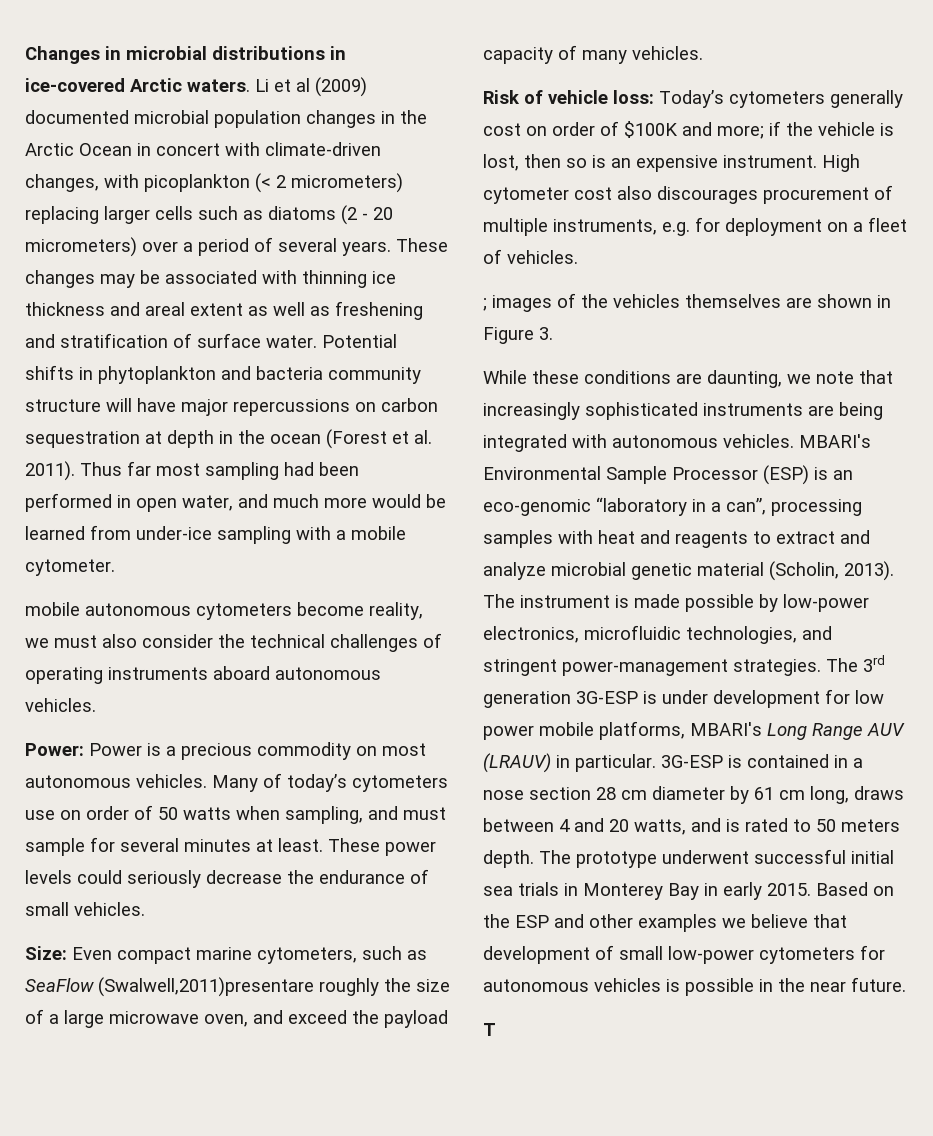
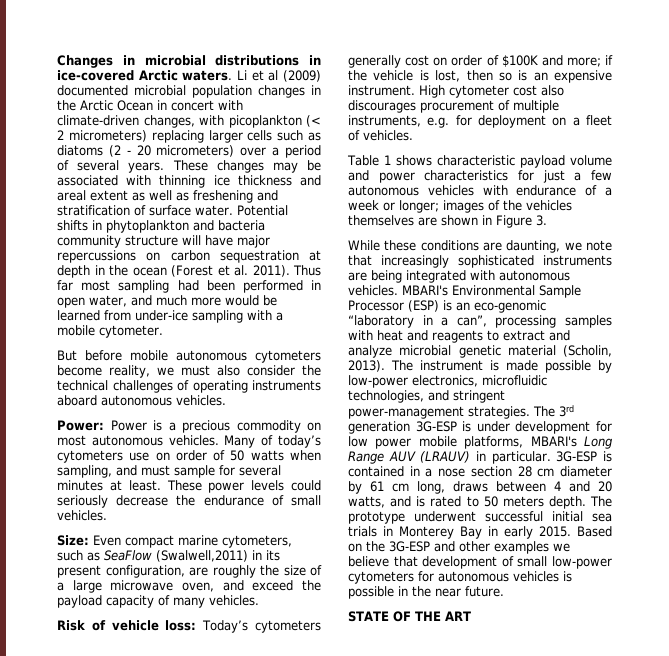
- mobile autonomous cytometers become reality, we must also consider the technical challenges of operating instruments aboard autonomous vehicles.
+ But before mobile autonomous cytometers become reality, we must also consider the technical challenges of operating instruments aboard autonomous vehicles.
- Size: Even compact marine cytometers, such as SeaFlow (Swalwell,2011)presentare roughly the size of a large microwave oven, and exceed the payload capacity of many vehicles.
+ Size: Even compact marine cytometers, such as SeaFlow (Swalwell,2011) in its present configuration, are roughly the size of a large microwave oven, and exceed the payload capacity of many vehicles.
- ; images of the vehicles themselves are shown in Figure 3.
+ Table 1 shows characteristic payload volume and power characteristics for just a few autonomous vehicles with endurance of a week or longer; images of the vehicles themselves are shown in Figure 3.
- Based on the ESP and other examples we believe that development of small low-power cytometers for autonomous vehicles is possible in the near future.
+ Based on the 3G-ESP and other examples we believe that development of small low-power cytometers for autonomous vehicles is possible in the near future.
- T
+ STATE OF THE ART

